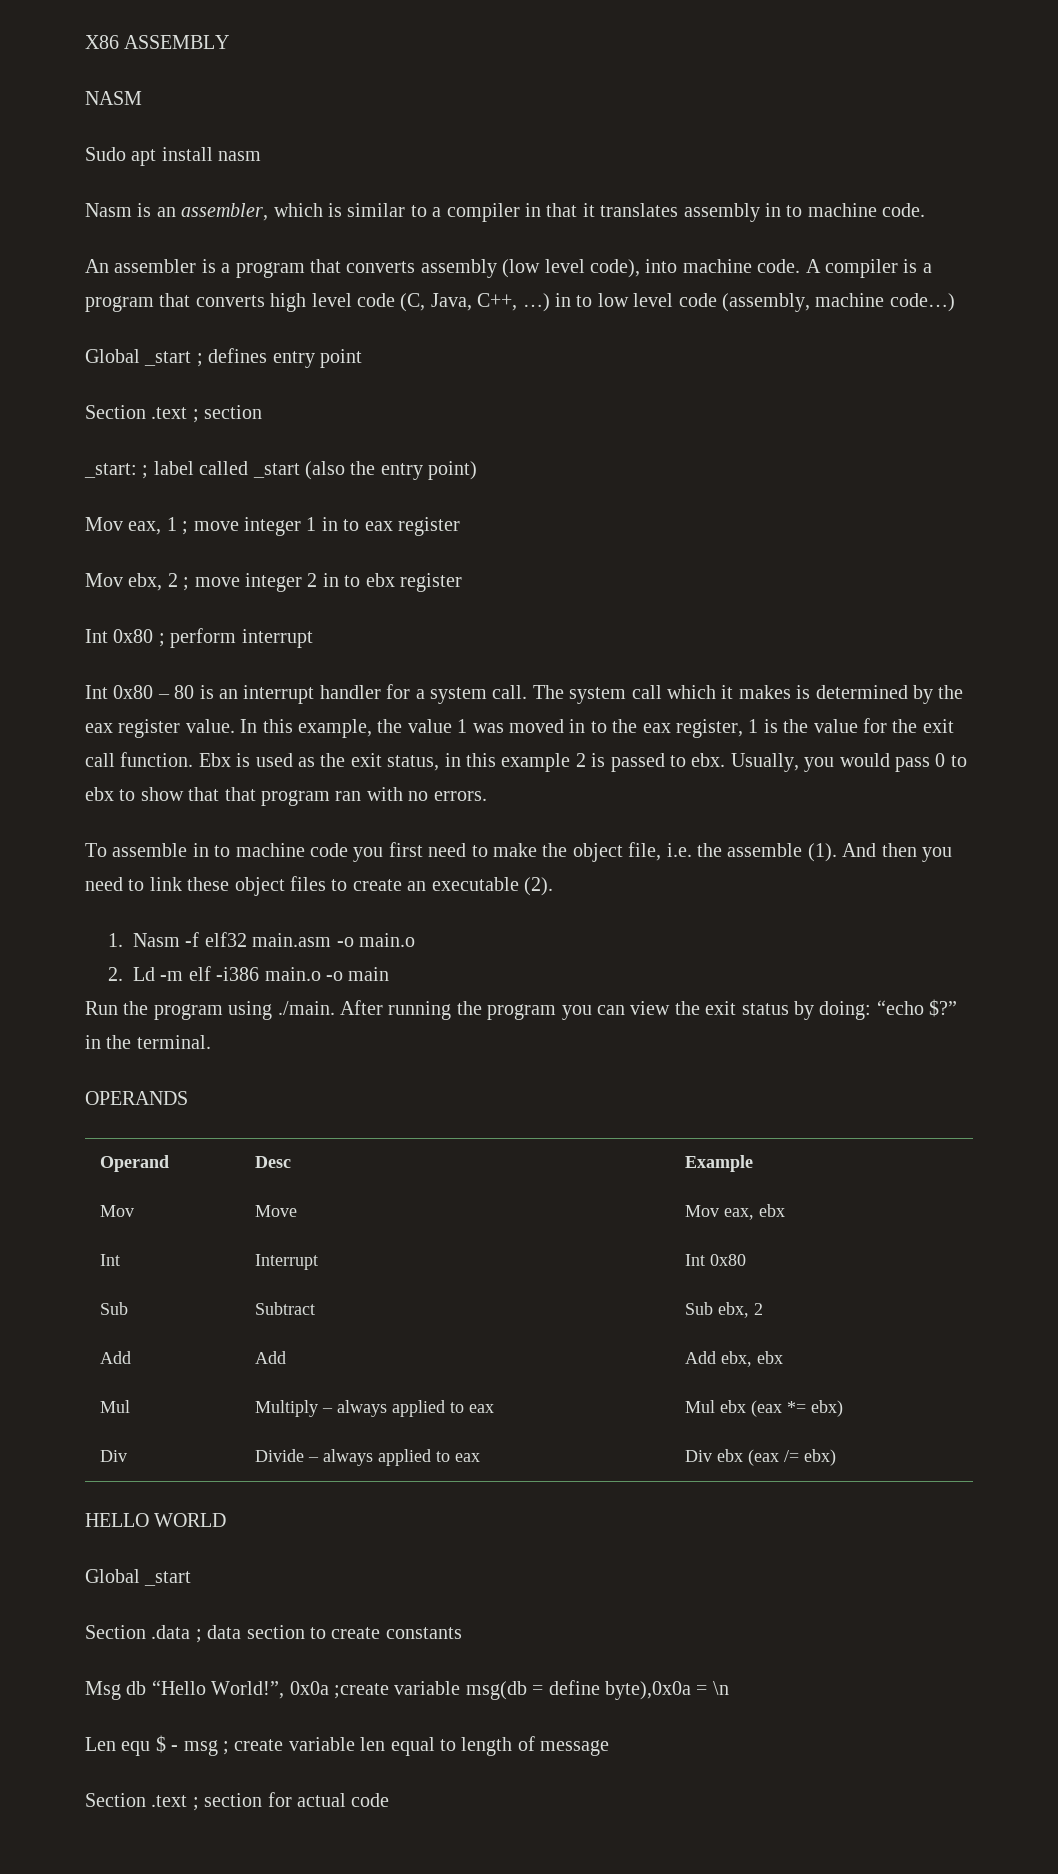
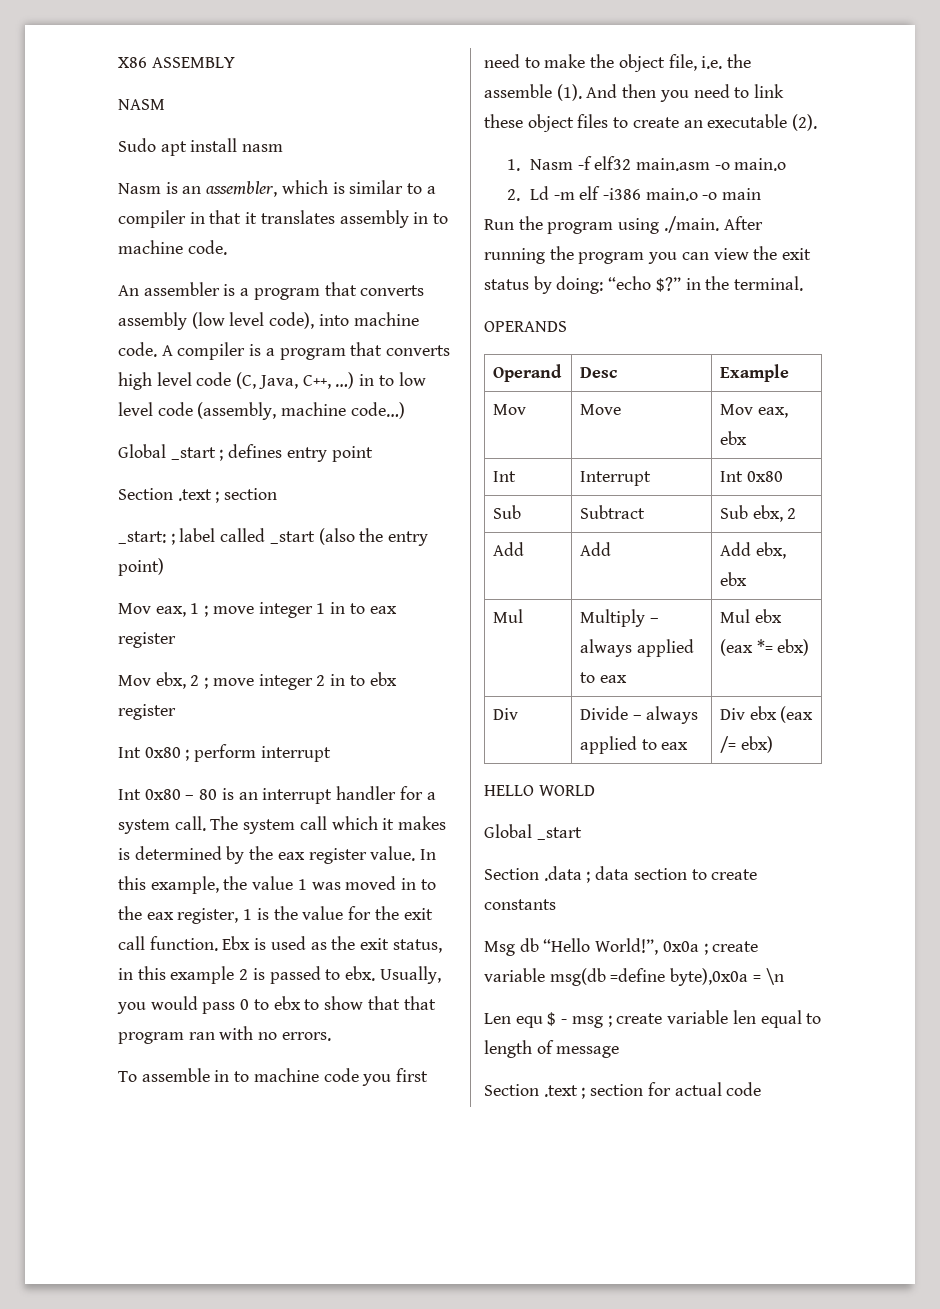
- Msg db “Hello World!”, 0x0a ;create variable msg(db = define byte),0x0a = \n
+ Msg db “Hello World!”, 0x0a ; create variable msg(db =define byte),0x0a = \n

